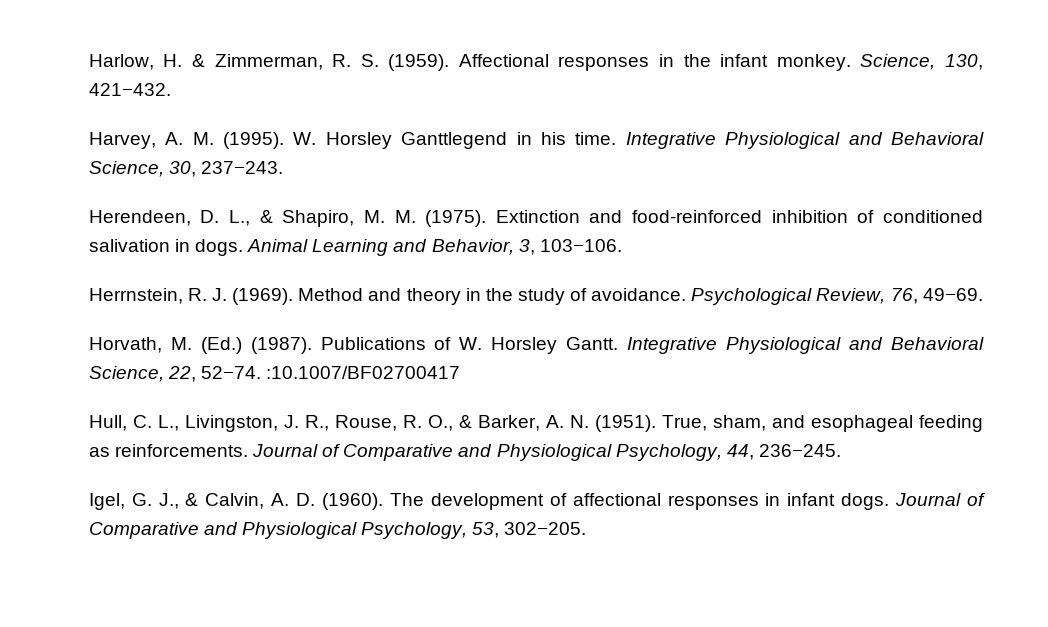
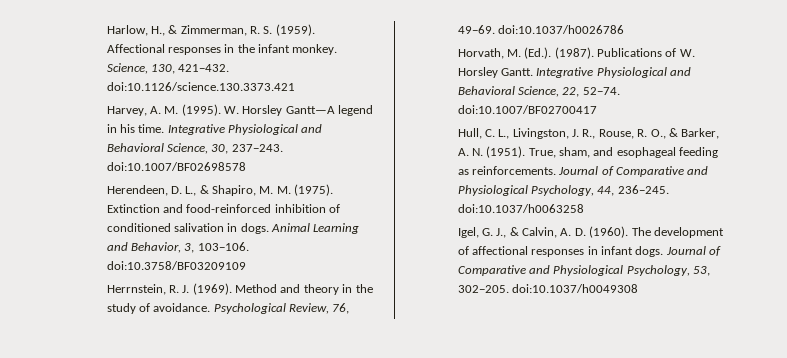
- Harlow, H. & Zimmerman, R. S. (1959).
+ Harlow, H., & Zimmerman, R. S. (1959).
- Science, 130, 421−432.
+ Science, 130, 421−432. doi:10.1126/science.130.3373.421
- W. Horsley Ganttlegend in his time.
+ W. Horsley Gantt—A legend in his time.
- Integrative Physiological and Behavioral Science, 30, 237−243.
+ Integrative Physiological and Behavioral Science, 30, 237−243. doi:10.1007/BF02698578
- Animal Learning and Behavior, 3, 103−106.
+ Animal Learning and Behavior, 3, 103−106. doi:10.3758/BF03209109
- Psychological Review, 76, 49−69.
+ Psychological Review, 76, 49−69. doi:10.1037/h0026786
- Horvath, M. (Ed.) (1987).
+ Horvath, M. (Ed.). (1987).
- Integrative Physiological and Behavioral Science, 22, 52−74. :10.1007/BF02700417
+ Integrative Physiological and Behavioral Science, 22, 52−74. doi:10.1007/BF02700417
- Journal of Comparative and Physiological Psychology, 44, 236−245.
+ Journal of Comparative and Physiological Psychology, 44, 236−245. doi:10.1037/h0063258
- Journal of Comparative and Physiological Psychology, 53, 302−205.
+ Journal of Comparative and Physiological Psychology, 53, 302−205. doi:10.1037/h0049308

